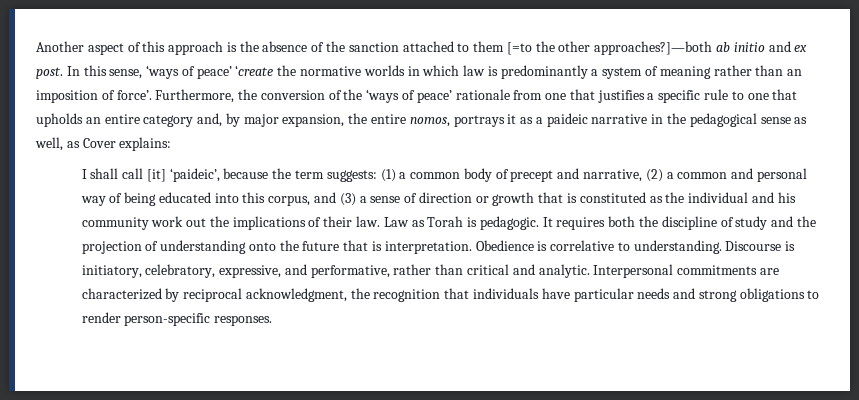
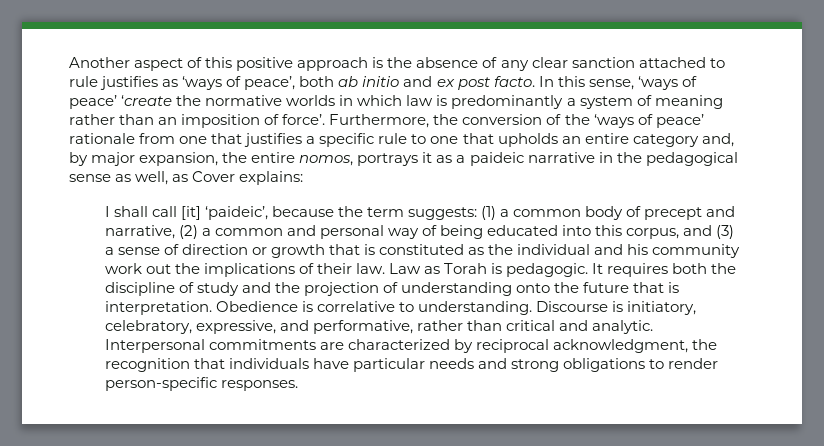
- Another aspect of this approach is the absence of the sanction attached to them [=to the other approaches?]—both ab initio and ex post.
+ Another aspect of this positive approach is the absence of any clear sanction attached to rule justifies as ‘ways of peace’, both ab initio and ex post facto.

